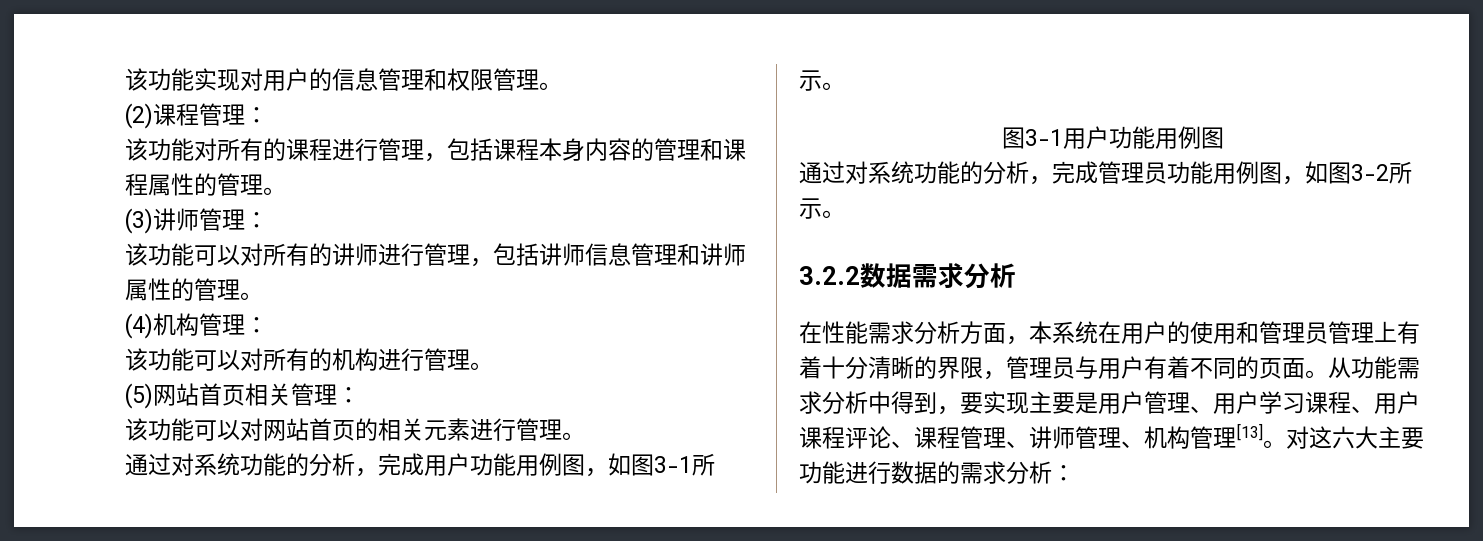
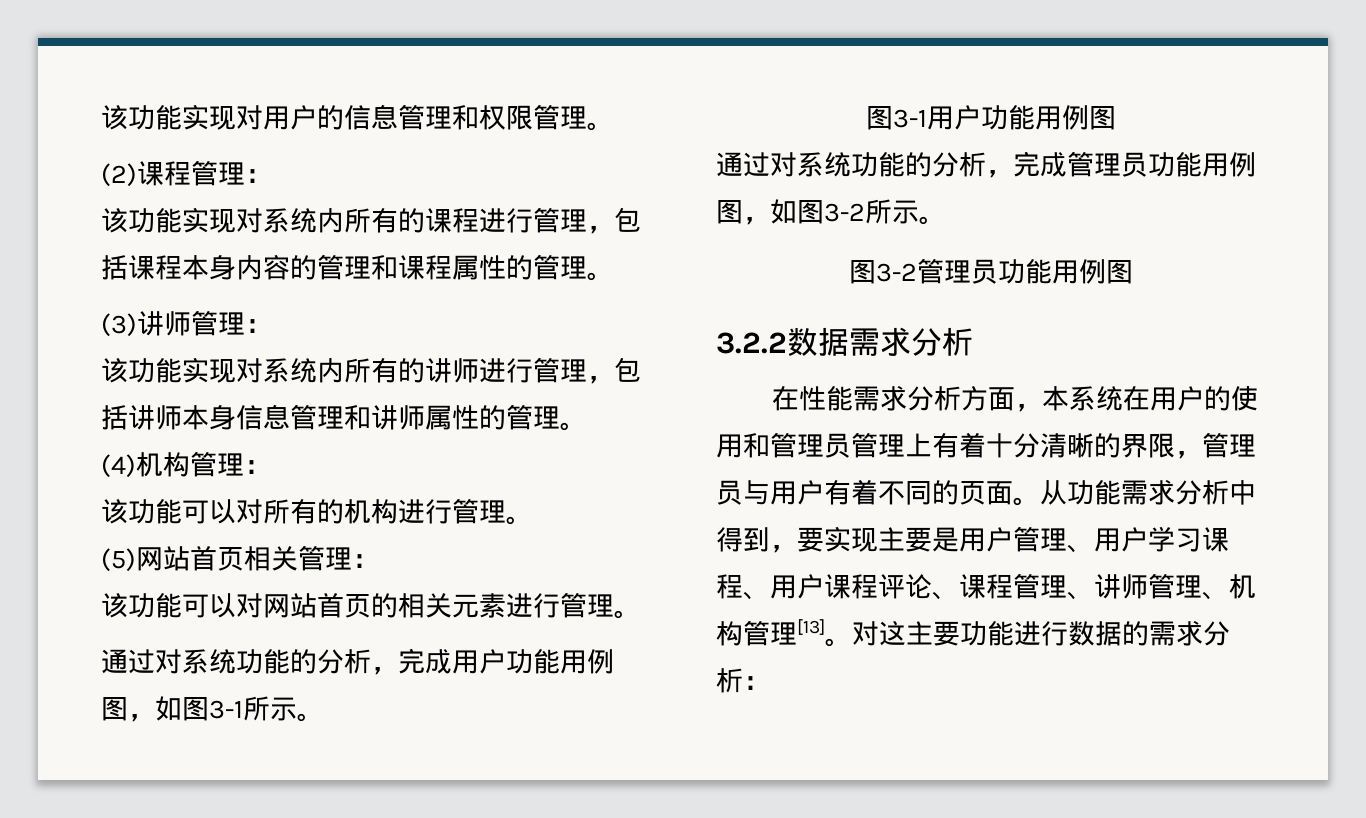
- 该功能对所有的课程进行管理，包括课程本身内容的管理和课程属性的管理。
+ 该功能实现对系统内所有的课程进行管理，包括课程本身内容的管理和课程属性的管理。
- 该功能可以对所有的讲师进行管理，包括讲师信息管理和讲师属性的管理。
+ 该功能实现对系统内所有的讲师进行管理，包括讲师本身信息管理和讲师属性的管理。
+ 图3-2管理员功能用例图
- 对这六大主要功能进行数据的需求分析：
+ 对这主要功能进行数据的需求分析：

